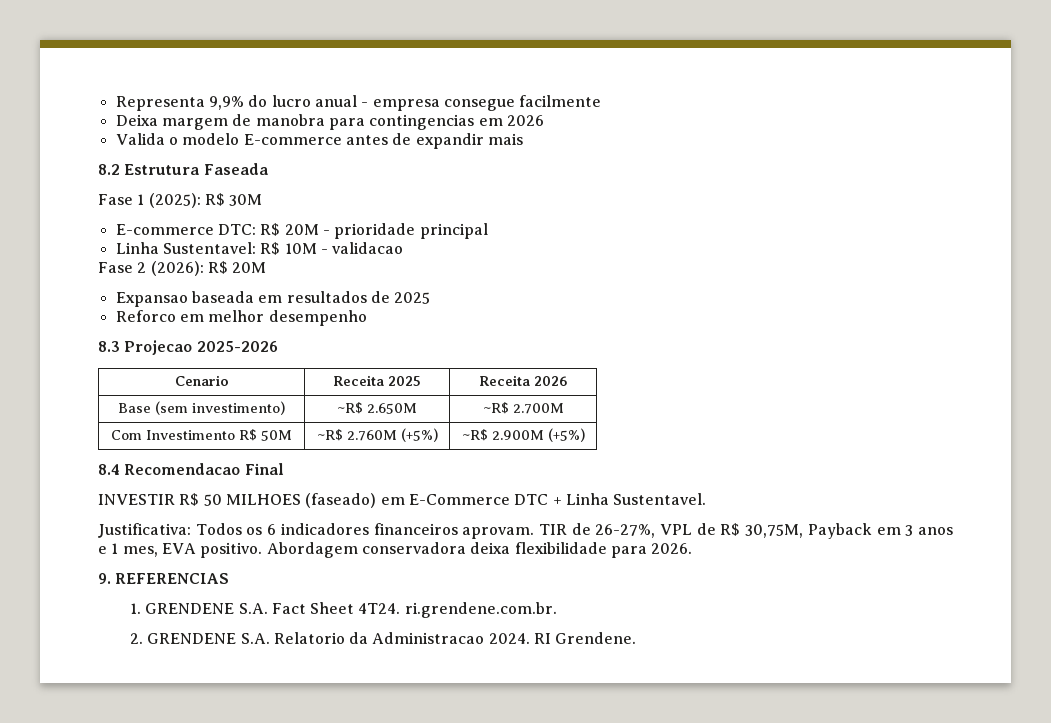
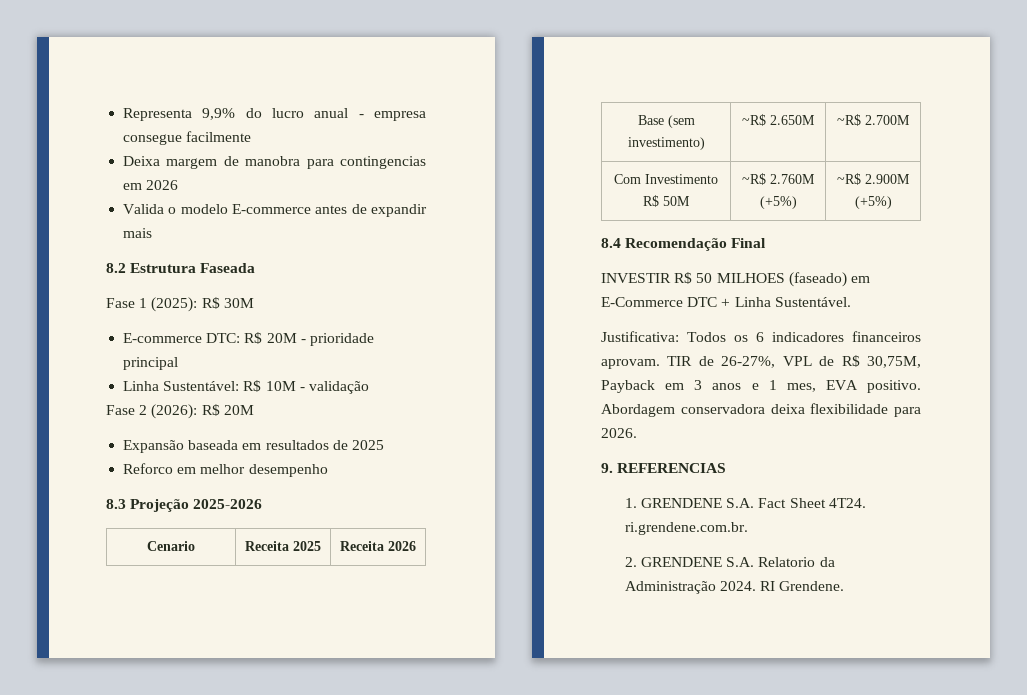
- Linha Sustentavel: R$ 10M - validacao
+ Linha Sustentável: R$ 10M - validação
- Expansao baseada em resultados de 2025
+ Expansão baseada em resultados de 2025
- 8.3 Projecao 2025-2026
+ 8.3 Projeção 2025-2026
- 8.4 Recomendacao Final
+ 8.4 Recomendação Final
- INVESTIR R$ 50 MILHOES (faseado) em E-Commerce DTC + Linha Sustentavel.
+ INVESTIR R$ 50 MILHOES (faseado) em E-Commerce DTC + Linha Sustentável.
- 2. GRENDENE S.A. Relatorio da Administracao 2024.
+ 2. GRENDENE S.A. Relatorio da Administração 2024.

